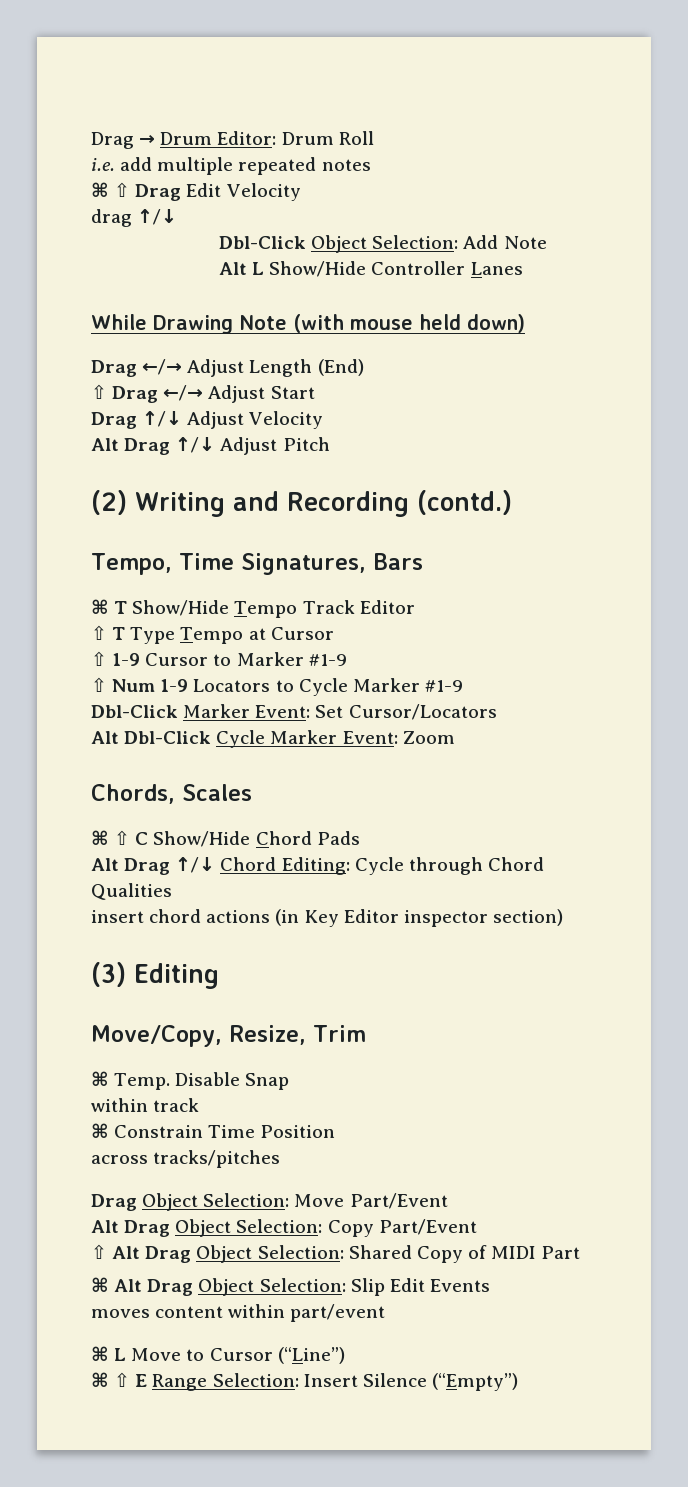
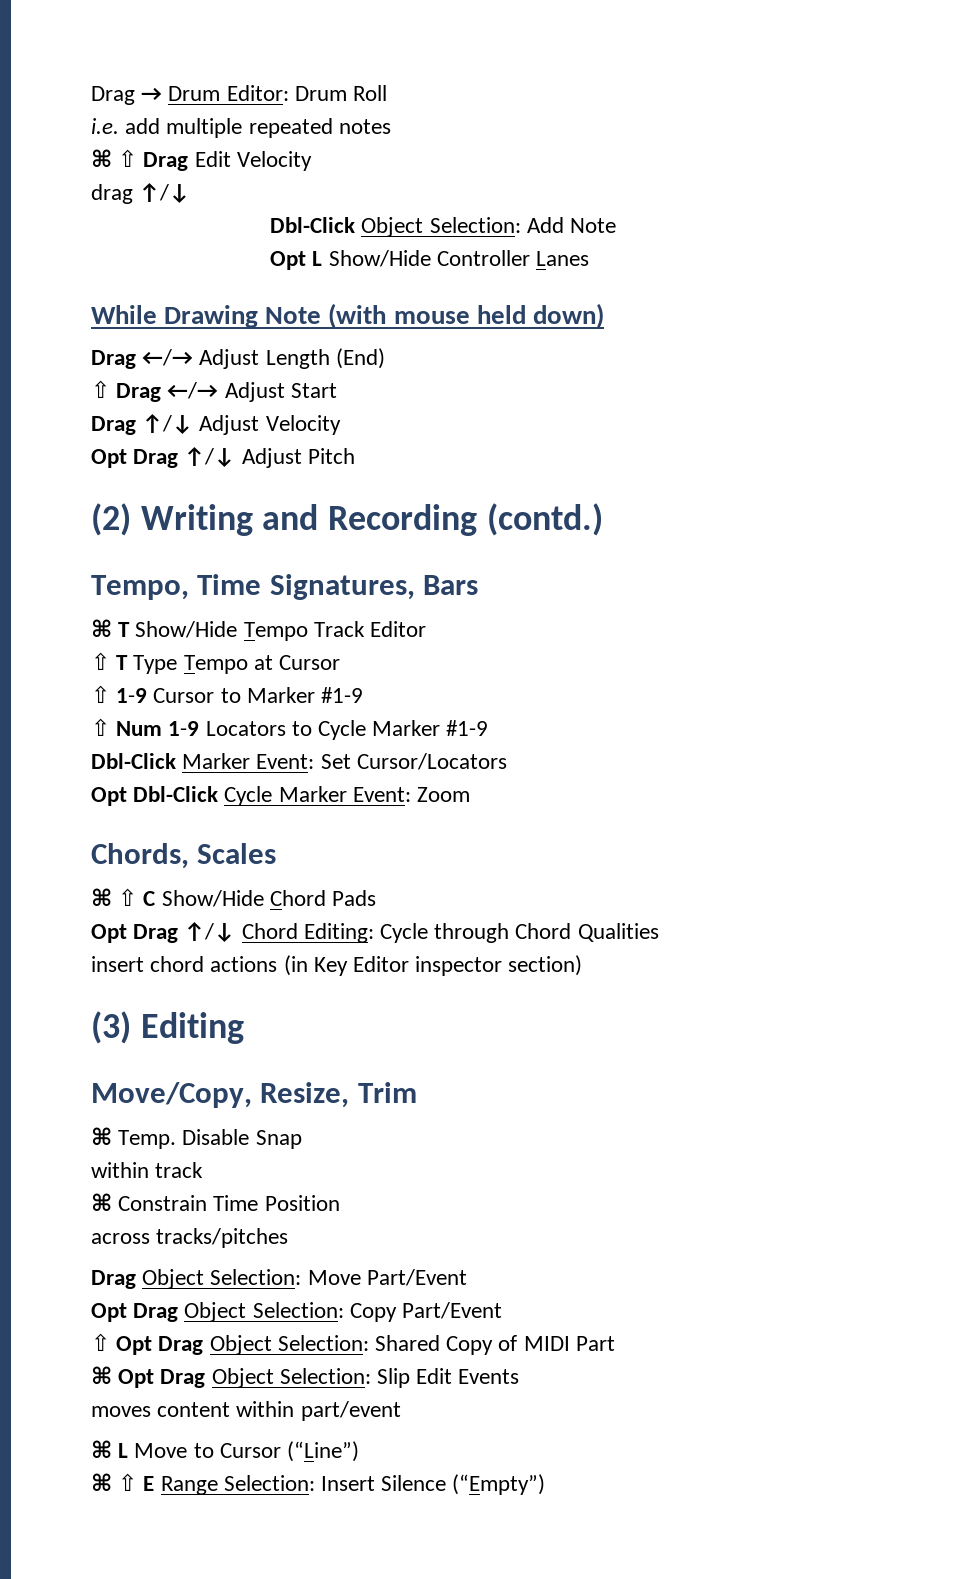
- Alt L Show/Hide Controller Lanes
+ Opt L Show/Hide Controller Lanes
- Alt Drag ↑/↓ Adjust Pitch
+ Opt Drag ↑/↓ Adjust Pitch
- Alt Dbl-Click Cycle Marker Event: Zoom
+ Opt Dbl-Click Cycle Marker Event: Zoom
- Alt Drag ↑/↓ Chord Editing: Cycle through Chord Qualities
+ Opt Drag ↑/↓ Chord Editing: Cycle through Chord Qualities
- Alt Drag Object Selection: Copy Part/Event
+ Opt Drag Object Selection: Copy Part/Event
- ⇧ Alt Drag Object Selection: Shared Copy of MIDI Part
+ ⇧ Opt Drag Object Selection: Shared Copy of MIDI Part
- ⌘ Alt Drag Object Selection: Slip Edit Events
+ ⌘ Opt Drag Object Selection: Slip Edit Events

